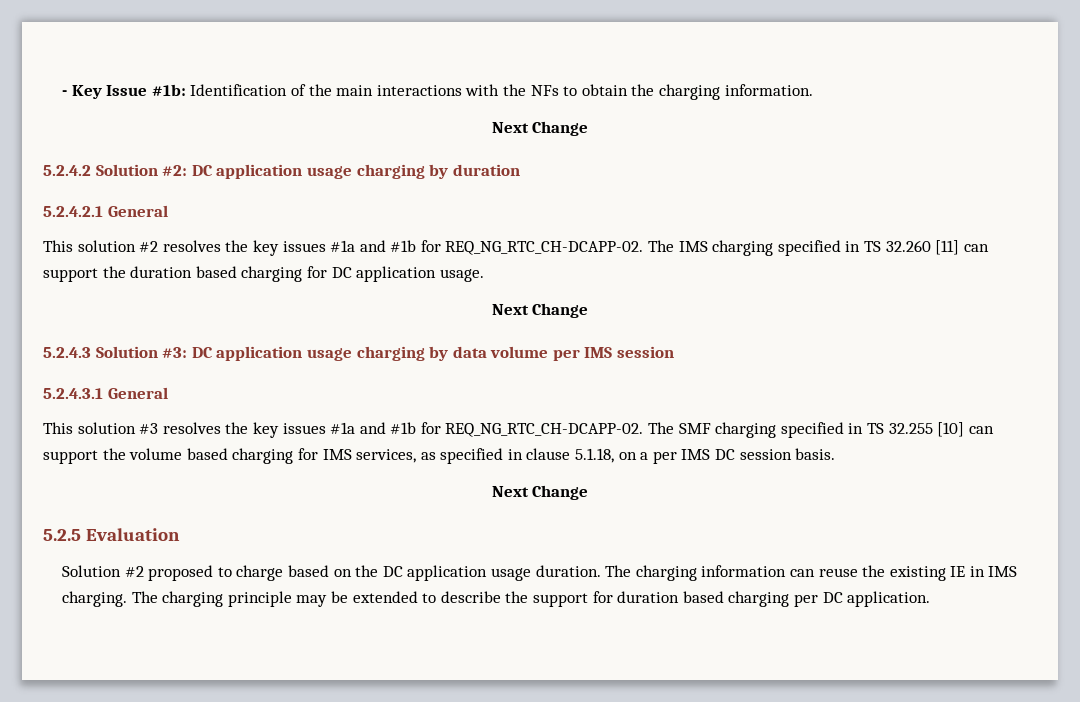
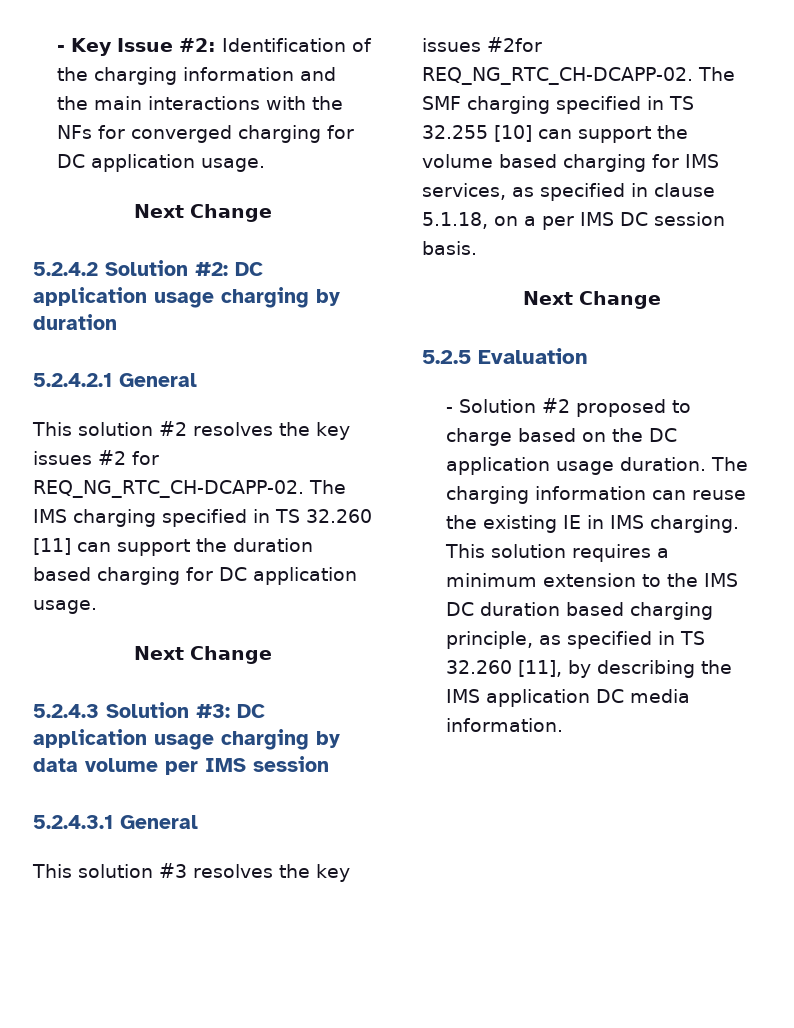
- - Key Issue #1b: Identification of the main interactions with the NFs to obtain the charging information.
+ - Key Issue #2: Identification of the charging information and the main interactions with the NFs for converged charging for DC application usage.
- This solution #2 resolves the key issues #1a and #1b for REQ_NG_RTC_CH-DCAPP-02.
+ This solution #2 resolves the key issues #2 for REQ_NG_RTC_CH-DCAPP-02.
- This solution #3 resolves the key issues #1a and #1b for REQ_NG_RTC_CH-DCAPP-02.
+ This solution #3 resolves the key issues #2for REQ_NG_RTC_CH-DCAPP-02.
- Solution #2 proposed to charge based on the DC application usage duration.
+ - Solution #2 proposed to charge based on the DC application usage duration.
- The charging principle may be extended to describe the support for duration based charging per DC application.
+ This solution requires a minimum extension to the IMS DC duration based charging principle, as specified in TS 32.260 [11], by describing the IMS application DC media information.

